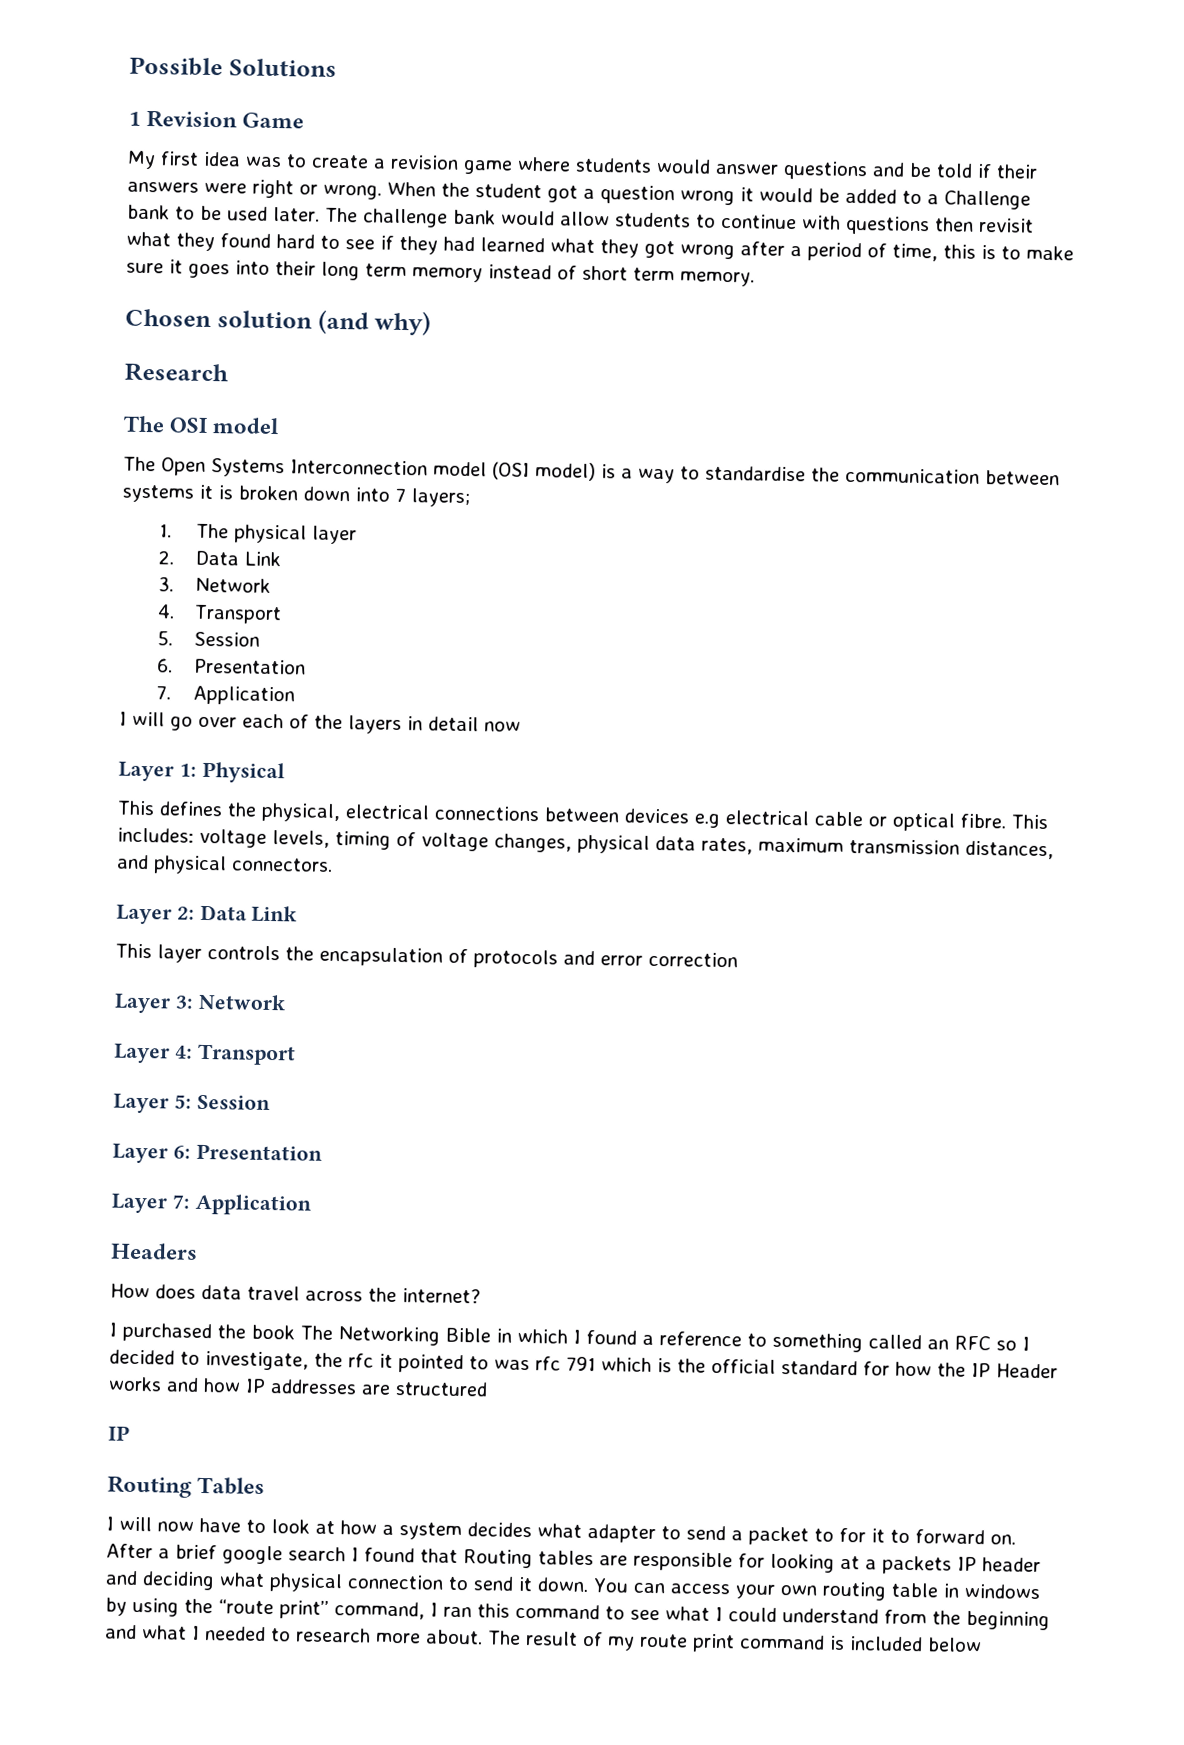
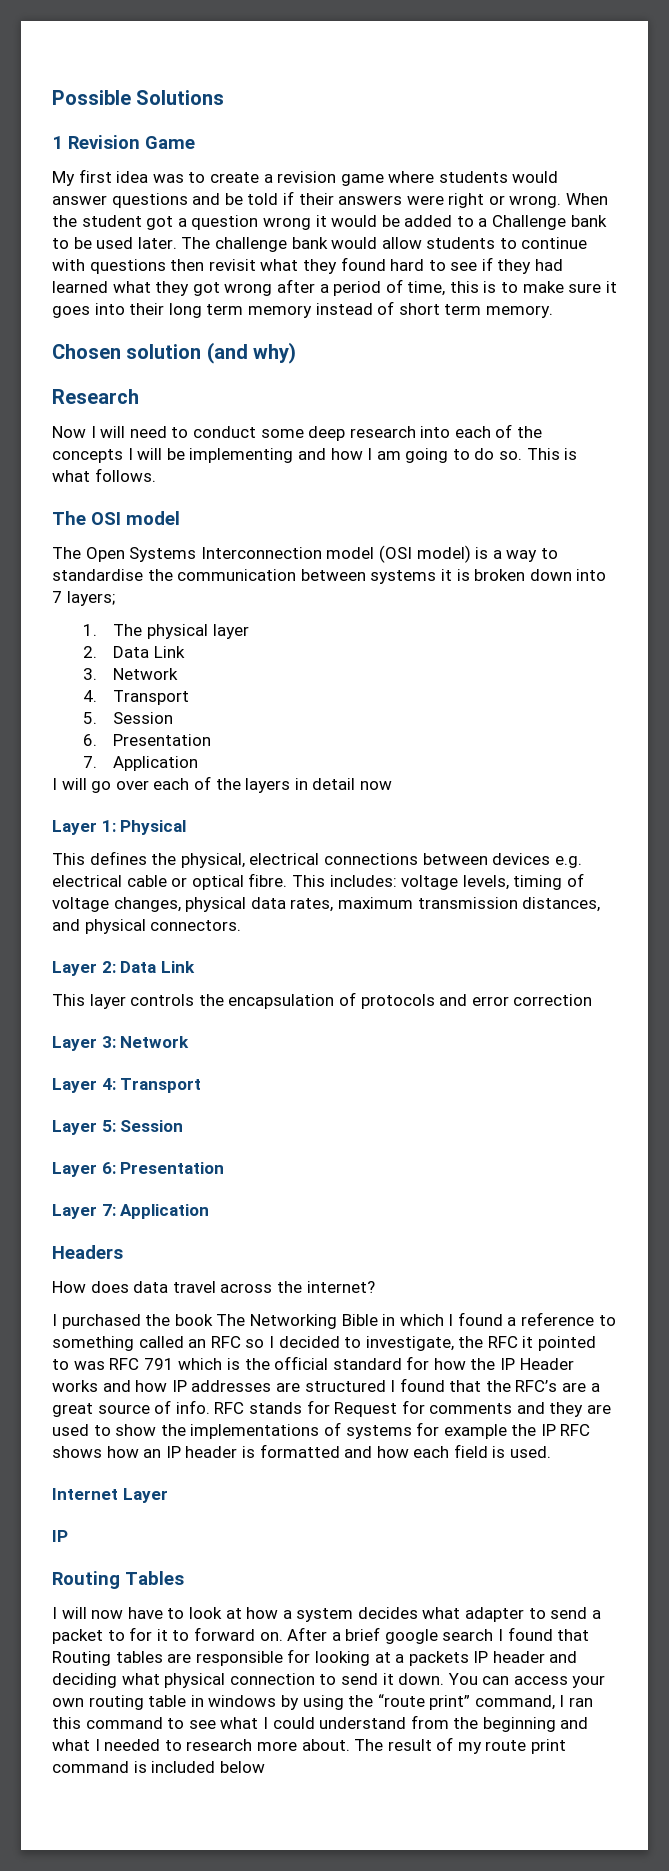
+ Now I will need to conduct some deep research into each of the concepts I will be implementing and how I am going to do so. This is what follows.
- This defines the physical, electrical connections between devices e.g electrical cable or optical fibre.
+ This defines the physical, electrical connections between devices e.g. electrical cable or optical fibre.
- I purchased the book The Networking Bible in which I found a reference to something called an RFC so I decided to investigate, the rfc it pointed to was rfc 791 which is the official standard for how the IP Header works and how IP addresses are structured
+ I purchased the book The Networking Bible in which I found a reference to something called an RFC so I decided to investigate, the RFC it pointed to was RFC 791 which is the official standard for how the IP Header works and how IP addresses are structured I found that the RFC’s are a great source of info. RFC stands for Request for comments and they are used to show the implementations of systems for example the IP RFC shows how an IP header is formatted and how each field is used.
+ Internet Layer

